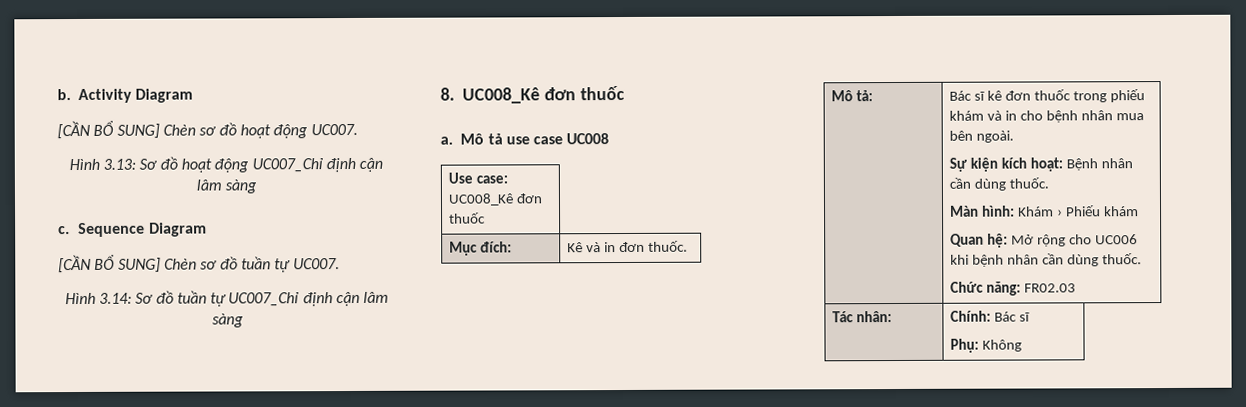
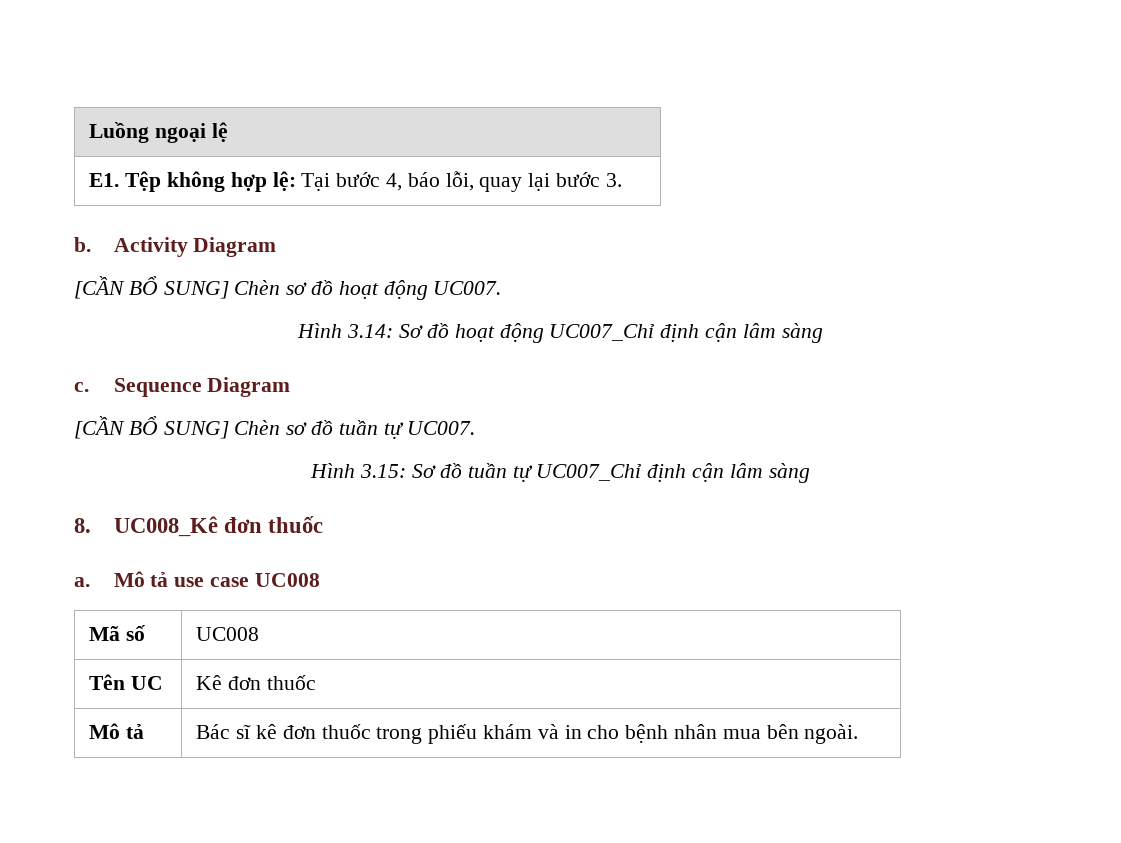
+ Luồng ngoại lệ
+ E1. Tệp không hợp lệ: Tại bước 4, báo lỗi, quay lại bước 3.
- Hình 3.13: Sơ đồ hoạt động UC007_Chỉ định cận lâm sàng
+ Hình 3.14: Sơ đồ hoạt động UC007_Chỉ định cận lâm sàng
- Hình 3.14: Sơ đồ tuần tự UC007_Chỉ định cận lâm sàng
+ Hình 3.15: Sơ đồ tuần tự UC007_Chỉ định cận lâm sàng
- Use case: UC008_Kê đơn thuốc
- Mục đích: | Kê và in đơn thuốc.
- Mô tả: | Bác sĩ kê đơn thuốc trong phiếu khám và in cho bệnh nhân mua bên ngoài.
+ Mã số | UC008
+ Tên UC | Kê đơn thuốc
+ Mô tả | Bác sĩ kê đơn thuốc trong phiếu khám và in cho bệnh nhân mua bên ngoài.
- Sự kiện kích hoạt: Bệnh nhân cần dùng thuốc.
- Màn hình: Khám › Phiếu khám
- Quan hệ: Mở rộng cho UC006 khi bệnh nhân cần dùng thuốc.
- Chức năng: FR02.03
- Tác nhân: | Chính: Bác sĩ
- Phụ: Không

